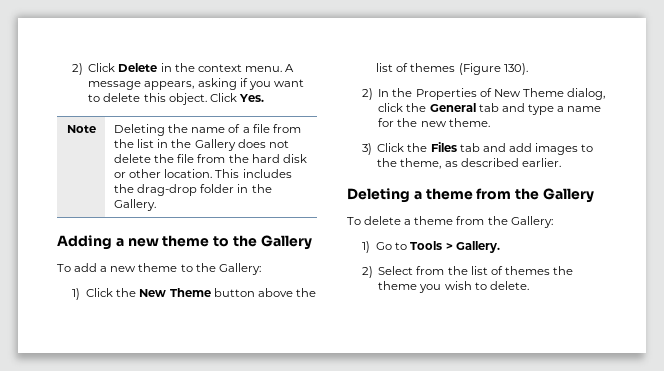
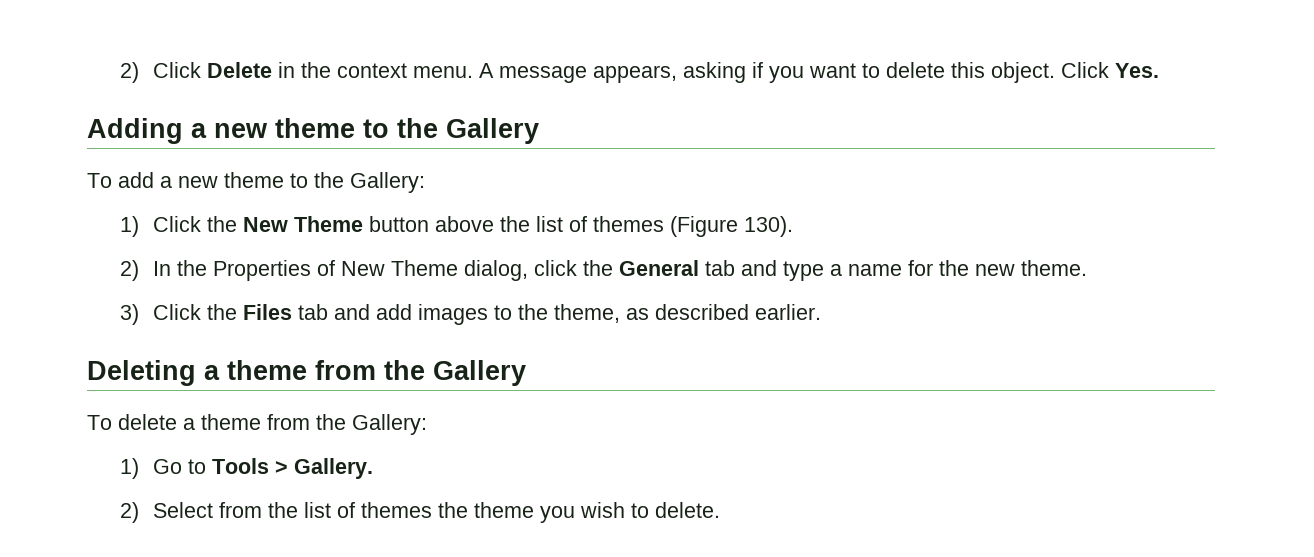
- Note | Deleting the name of a file from the list in the Gallery does not delete the file from the hard disk or other location. This includes the drag-drop folder in the Gallery.

